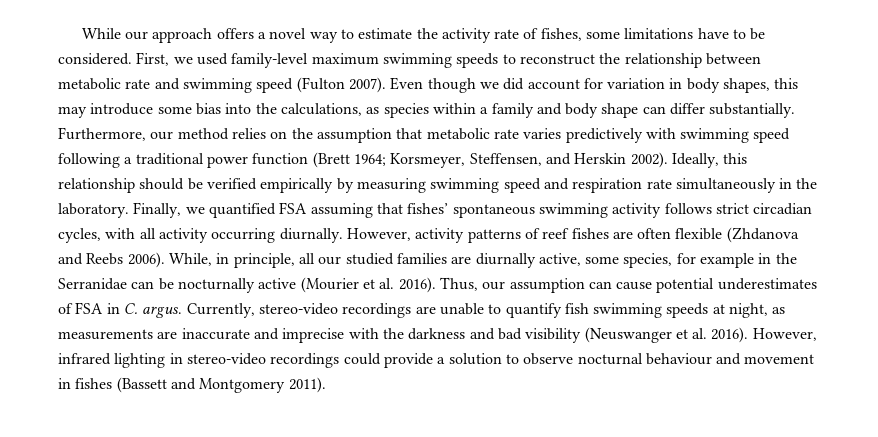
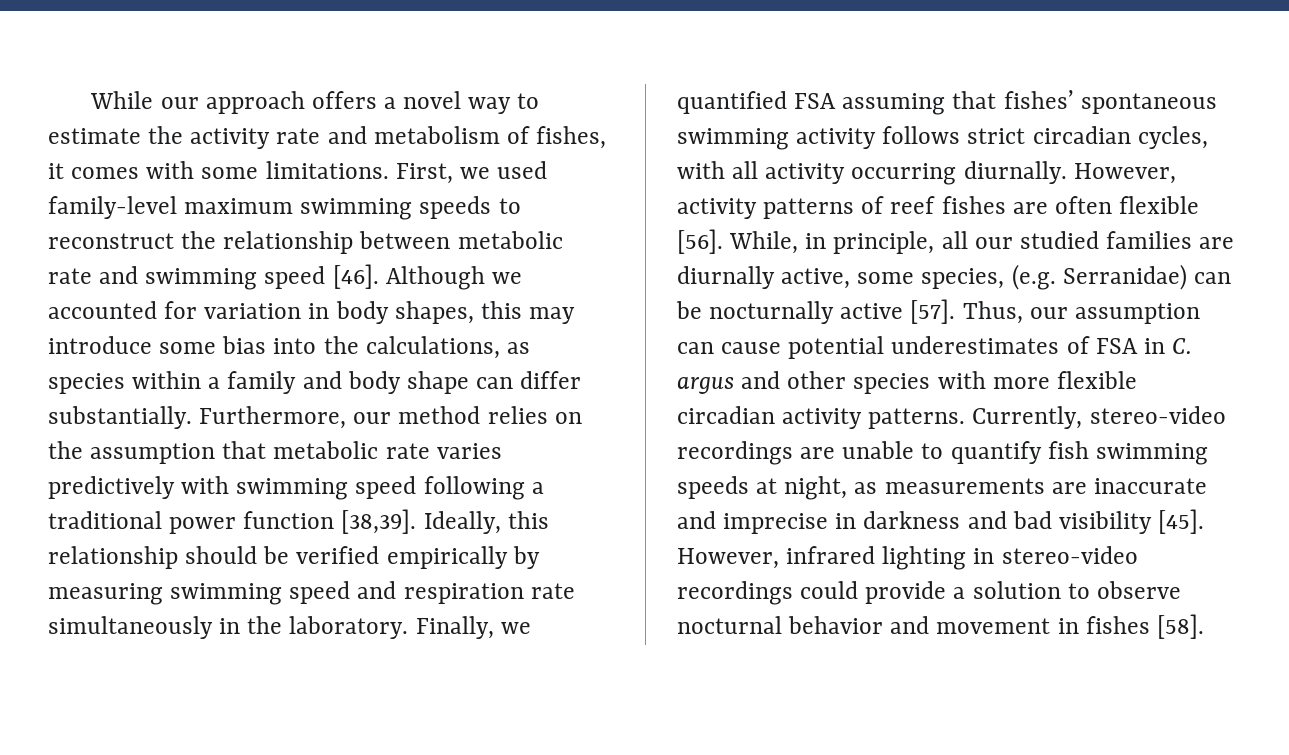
- While our approach offers a novel way to estimate the activity rate of fishes, some limitations have to be considered.
+ While our approach offers a novel way to estimate the activity rate and metabolism of fishes, it comes with some limitations.
- First, we used family-level maximum swimming speeds to reconstruct the relationship between metabolic rate and swimming speed (Fulton 2007). Even though we did account for variation in body shapes, this may introduce some bias into the calculations, as species within a family and body shape can differ substantially.
+ First, we used family-level maximum swimming speeds to reconstruct the relationship between metabolic rate and swimming speed [46]. Although we accounted for variation in body shapes, this may introduce some bias into the calculations, as species within a family and body shape can differ substantially.
- Furthermore, our method relies on the assumption that metabolic rate varies predictively with swimming speed following a traditional power function (Brett 1964; Korsmeyer, Steffensen, and Herskin 2002).
+ Furthermore, our method relies on the assumption that metabolic rate varies predictively with swimming speed following a traditional power function [38,39].
- However, activity patterns of reef fishes are often flexible (Zhdanova and Reebs 2006).
+ However, activity patterns of reef fishes are often flexible [56].
- While, in principle, all our studied families are diurnally active, some species, for example in the Serranidae can be nocturnally active (Mourier et al. 2016).
+ While, in principle, all our studied families are diurnally active, some species, (e.g. Serranidae) can be nocturnally active [57].
- Thus, our assumption can cause potential underestimates of FSA in C. argus.
+ Thus, our assumption can cause potential underestimates of FSA in C. argus and other species with more flexible circadian activity patterns.
- Currently, stereo-video recordings are unable to quantify fish swimming speeds at night, as measurements are inaccurate and imprecise with the darkness and bad visibility (Neuswanger et al. 2016).
+ Currently, stereo-video recordings are unable to quantify fish swimming speeds at night, as measurements are inaccurate and imprecise in darkness and bad visibility [45].
- However, infrared lighting in stereo-video recordings could provide a solution to observe nocturnal behaviour and movement in fishes (Bassett and Montgomery 2011).
+ However, infrared lighting in stereo-video recordings could provide a solution to observe nocturnal behavior and movement in fishes [58].

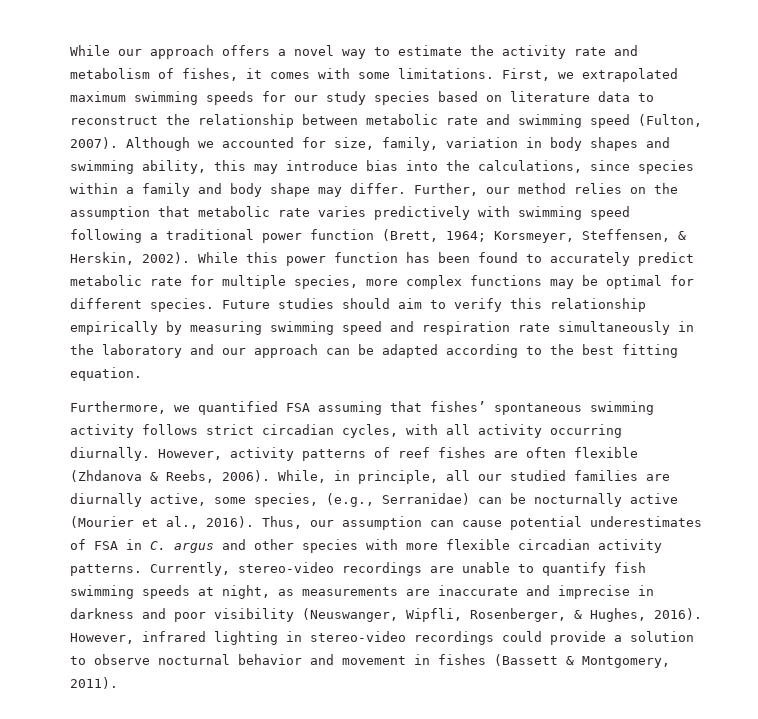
- First, we used family-level maximum swimming speeds to reconstruct the relationship between metabolic rate and swimming speed [46].
+ First, we extrapolated maximum swimming speeds for our study species based on literature data to reconstruct the relationship between metabolic rate and swimming speed (Fulton, 2007).
- Although we accounted for variation in body shapes, this may introduce some bias into the calculations, as species within a family and body shape can differ substantially. Furthermore, our method relies on the assumption that metabolic rate varies predictively with swimming speed following a traditional power function [38,39]. Ideally, this relationship should be verified empirically by measuring swimming speed and respiration rate simultaneously in the laboratory. Finally, we quantified FSA assuming that fishes’ spontaneous swimming activity follows strict circadian cycles, with all activity occurring diurnally.
+ Although we accounted for size, family, variation in body shapes and swimming ability, this may introduce bias into the calculations, since species within a family and body shape may differ. Further, our method relies on the assumption that metabolic rate varies predictively with swimming speed following a traditional power function (Brett, 1964; Korsmeyer, Steffensen, & Herskin, 2002). While this power function has been found to accurately predict metabolic rate for multiple species, more complex functions may be optimal for different species. Future studies should aim to verify this relationship empirically by measuring swimming speed and respiration rate simultaneously in the laboratory and our approach can be adapted according to the best fitting equation.
+ Furthermore, we quantified FSA assuming that fishes’ spontaneous swimming activity follows strict circadian cycles, with all activity occurring diurnally.
- However, activity patterns of reef fishes are often flexible [56].
+ However, activity patterns of reef fishes are often flexible (Zhdanova & Reebs, 2006).
- While, in principle, all our studied families are diurnally active, some species, (e.g. Serranidae) can be nocturnally active [57].
+ While, in principle, all our studied families are diurnally active, some species, (e.g., Serranidae) can be nocturnally active (Mourier et al., 2016).
- Currently, stereo-video recordings are unable to quantify fish swimming speeds at night, as measurements are inaccurate and imprecise in darkness and bad visibility [45].
+ Currently, stereo-video recordings are unable to quantify fish swimming speeds at night, as measurements are inaccurate and imprecise in darkness and poor visibility (Neuswanger, Wipfli, Rosenberger, & Hughes, 2016).
- However, infrared lighting in stereo-video recordings could provide a solution to observe nocturnal behavior and movement in fishes [58].
+ However, infrared lighting in stereo-video recordings could provide a solution to observe nocturnal behavior and movement in fishes (Bassett & Montgomery, 2011).

